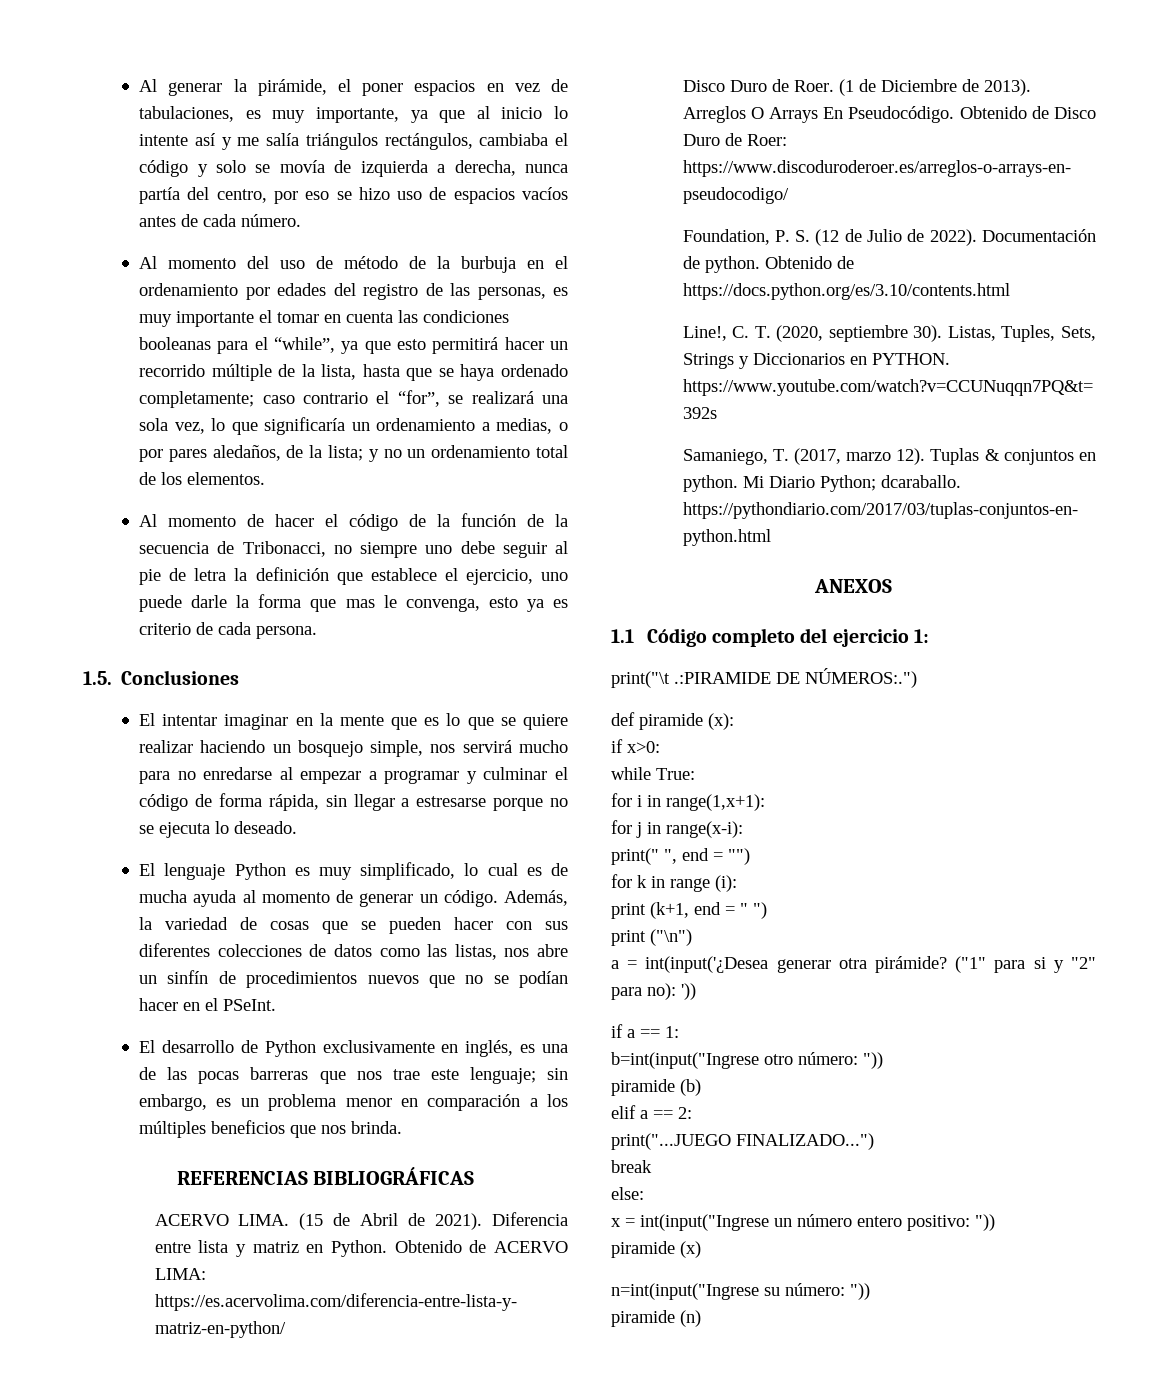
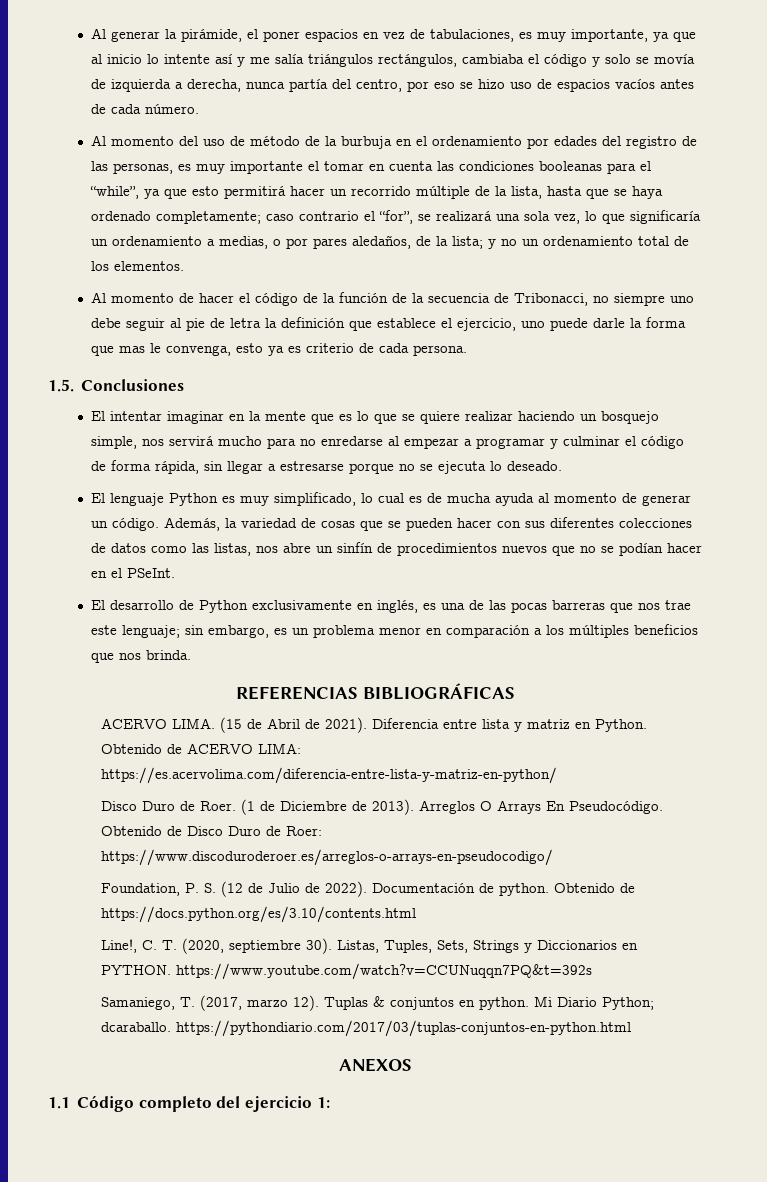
- print("\t .:PIRAMIDE DE NÚMEROS:.")
- def piramide (x):
- if x>0:
- while True:
- for i in range(1,x+1):
- for j in range(x-i):
- print(" ", end = "")
- for k in range (i):
- print (k+1, end = " ")
- print ("\n")
- a = int(input('¿Desea generar otra pirámide? ("1" para si y "2" para no): '))
- if a == 1:
- b=int(input("Ingrese otro número: "))
- piramide (b)
- elif a == 2:
- print("...JUEGO FINALIZADO...")
- break
- else:
- x = int(input("Ingrese un número entero positivo: "))
- piramide (x)
- n=int(input("Ingrese su número: "))
- piramide (n)

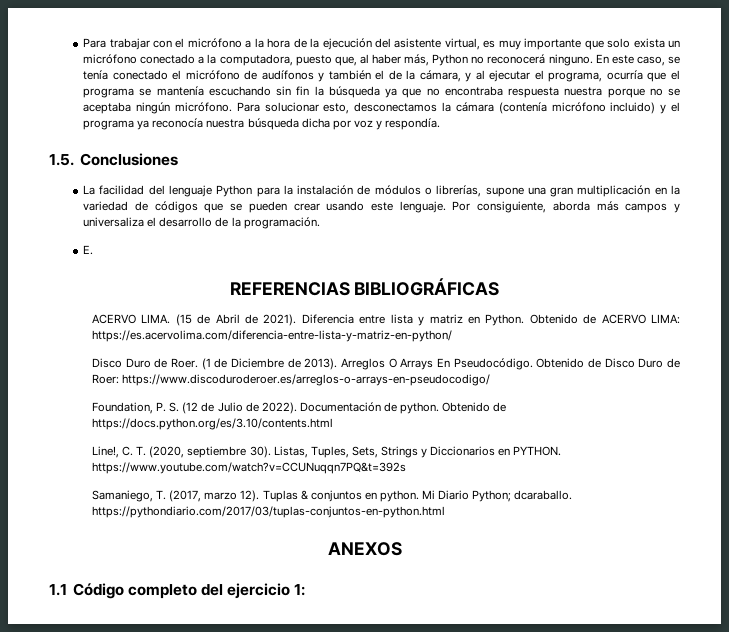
- Al generar la pirámide, el poner espacios en vez de tabulaciones, es muy importante, ya que al inicio lo intente así y me salía triángulos rectángulos, cambiaba el código y solo se movía de izquierda a derecha, nunca partía del centro, por eso se hizo uso de espacios vacíos antes de cada número.
- Al momento del uso de método de la burbuja en el ordenamiento por edades del registro de las personas, es muy importante el tomar en cuenta las condiciones booleanas para el “while”, ya que esto permitirá hacer un recorrido múltiple de la lista, hasta que se haya ordenado completamente; caso contrario el “for”, se realizará una sola vez, lo que significaría un ordenamiento a medias, o por pares aledaños, de la lista; y no un ordenamiento total de los elementos.
- Al momento de hacer el código de la función de la secuencia de Tribonacci, no siempre uno debe seguir al pie de letra la definición que establece el ejercicio, uno puede darle la forma que mas le convenga, esto ya es criterio de cada persona.
+ Para trabajar con el micrófono a la hora de la ejecución del asistente virtual, es muy importante que solo exista un micrófono conectado a la computadora, puesto que, al haber más, Python no reconocerá ninguno. En este caso, se tenía conectado el micrófono de audífonos y también el de la cámara, y al ejecutar el programa, ocurría que el programa se mantenía escuchando sin fin la búsqueda ya que no encontraba respuesta nuestra porque no se aceptaba ningún micrófono. Para solucionar esto, desconectamos la cámara (contenía micrófono incluido) y el programa ya reconocía nuestra búsqueda dicha por voz y respondía.
  1.5. Conclusiones
- El intentar imaginar en la mente que es lo que se quiere realizar haciendo un bosquejo simple, nos servirá mucho para no enredarse al empezar a programar y culminar el código de forma rápida, sin llegar a estresarse porque no se ejecuta lo deseado.
- El lenguaje Python es muy simplificado, lo cual es de mucha ayuda al momento de generar un código. Además, la variedad de cosas que se pueden hacer con sus diferentes colecciones de datos como las listas, nos abre un sinfín de procedimientos nuevos que no se podían hacer en el PSeInt.
- El desarrollo de Python exclusivamente en inglés, es una de las pocas barreras que nos trae este lenguaje; sin embargo, es un problema menor en comparación a los múltiples beneficios que nos brinda.
+ La facilidad del lenguaje Python para la instalación de módulos o librerías, supone una gran multiplicación en la variedad de códigos que se pueden crear usando este lenguaje. Por consiguiente, aborda más campos y universaliza el desarrollo de la programación.
+ E.

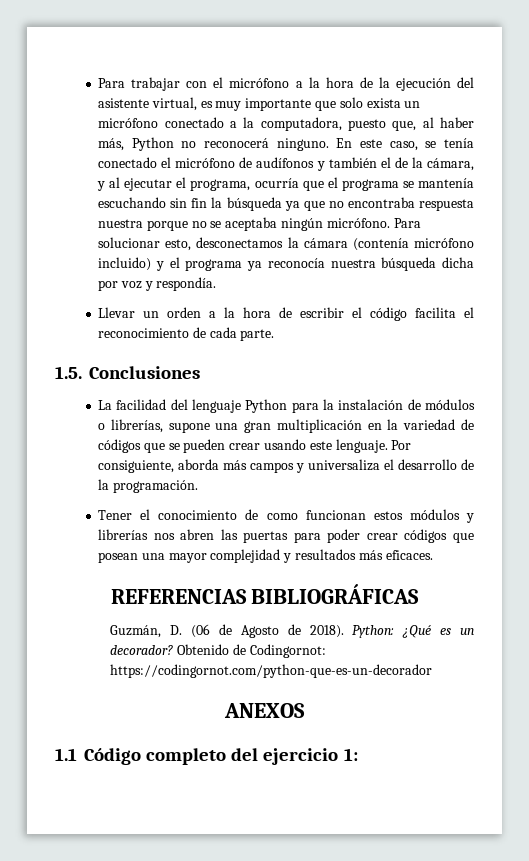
+ Llevar un orden a la hora de escribir el código facilita el reconocimiento de cada parte.
- E.
+ Tener el conocimiento de como funcionan estos módulos y librerías nos abren las puertas para poder crear códigos que posean una mayor complejidad y resultados más eficaces.
  REFERENCIAS BIBLIOGRÁFICAS
- ACERVO LIMA. (15 de Abril de 2021). Diferencia entre lista y matriz en Python. Obtenido de ACERVO LIMA: https://es.acervolima.com/diferencia-entre-lista-y-matriz-en-python/
- Disco Duro de Roer. (1 de Diciembre de 2013). Arreglos O Arrays En Pseudocódigo. Obtenido de Disco Duro de Roer: https://www.discoduroderoer.es/arreglos-o-arrays-en-pseudocodigo/
- Foundation, P. S. (12 de Julio de 2022). Documentación de python. Obtenido de https://docs.python.org/es/3.10/contents.html
- Line!, C. T. (2020, septiembre 30). Listas, Tuples, Sets, Strings y Diccionarios en PYTHON. https://www.youtube.com/watch?v=CCUNuqqn7PQ&t=392s
- Samaniego, T. (2017, marzo 12). Tuplas & conjuntos en python. Mi Diario Python; dcaraballo. https://pythondiario.com/2017/03/tuplas-conjuntos-en-python.html
+ Guzmán, D. (06 de Agosto de 2018). Python: ¿Qué es un decorador? Obtenido de Codingornot: https://codingornot.com/python-que-es-un-decorador

